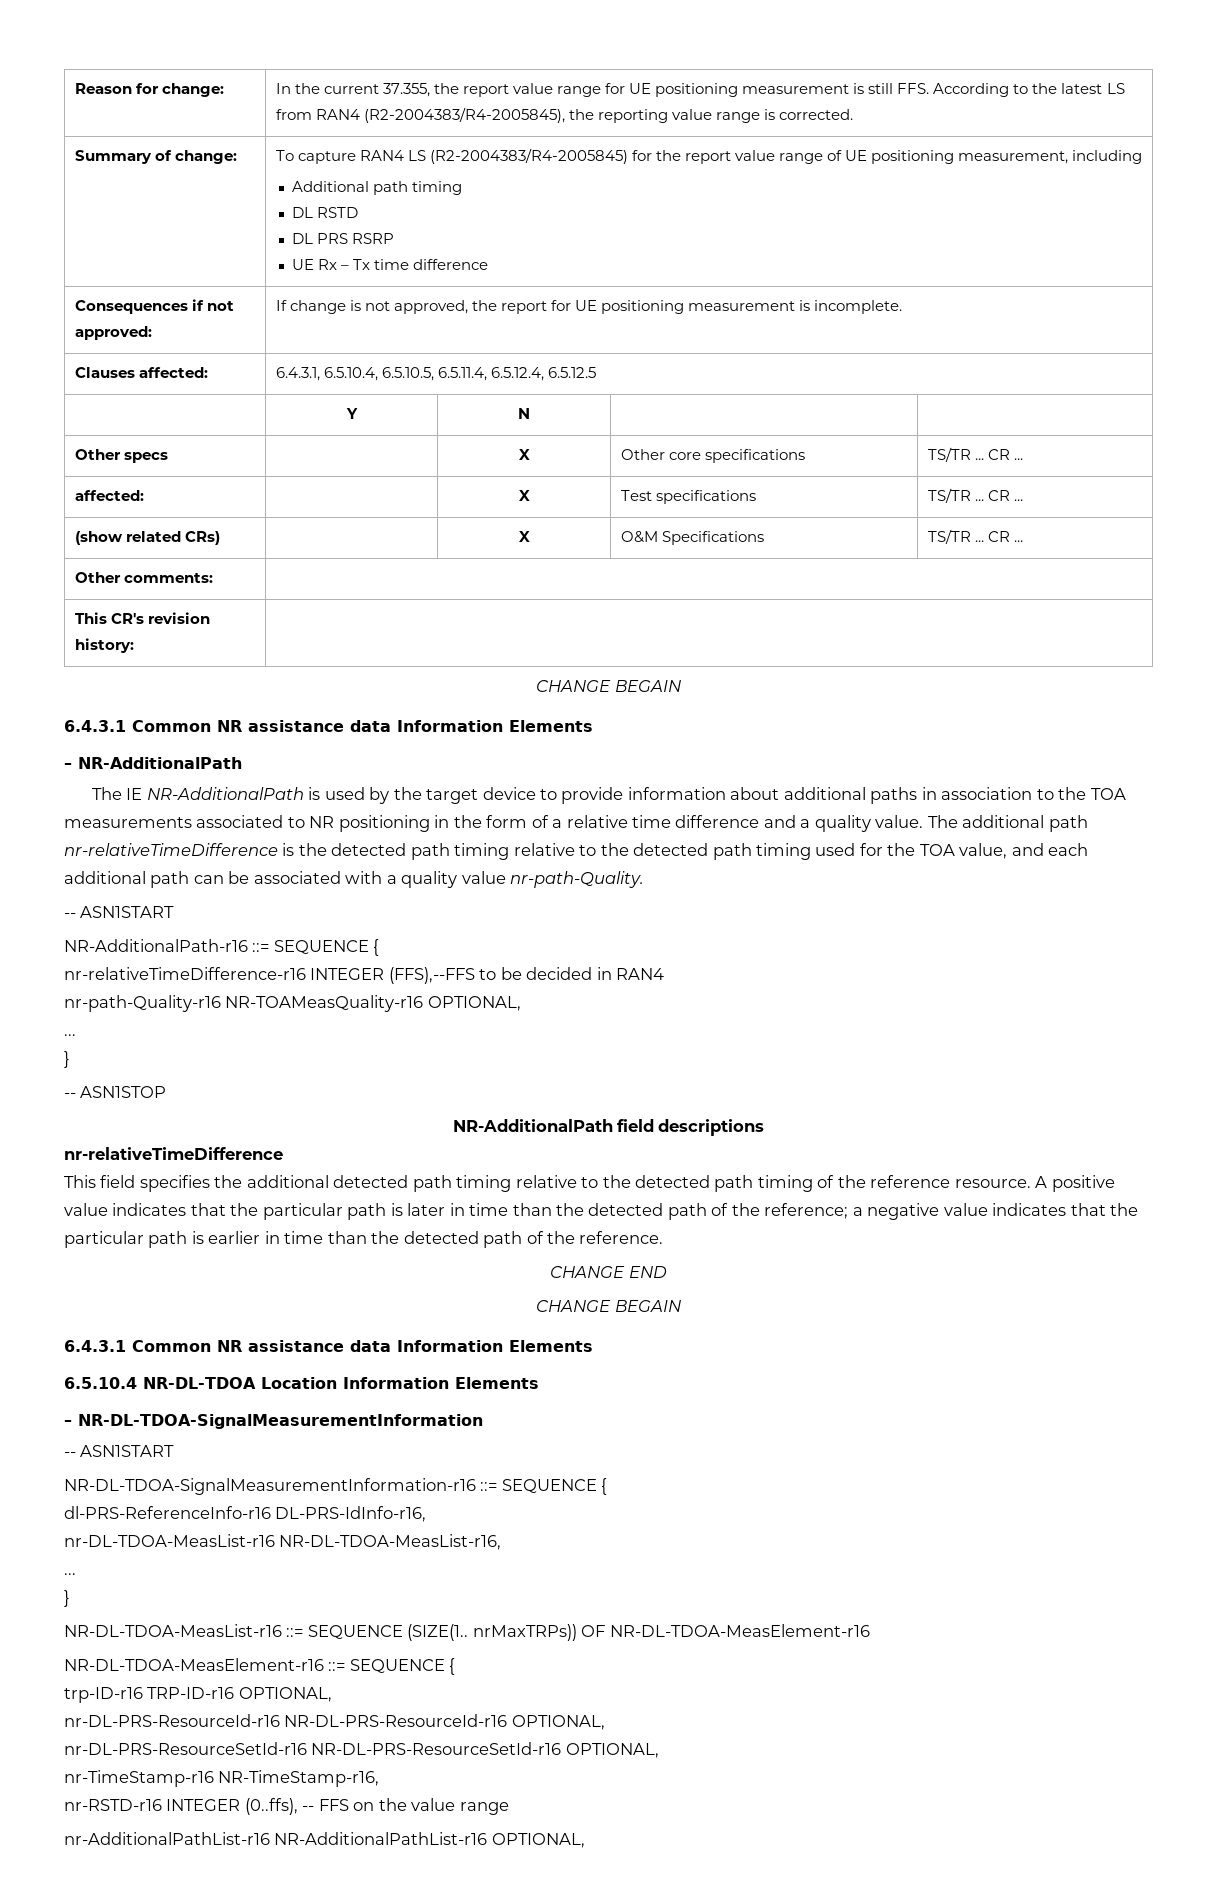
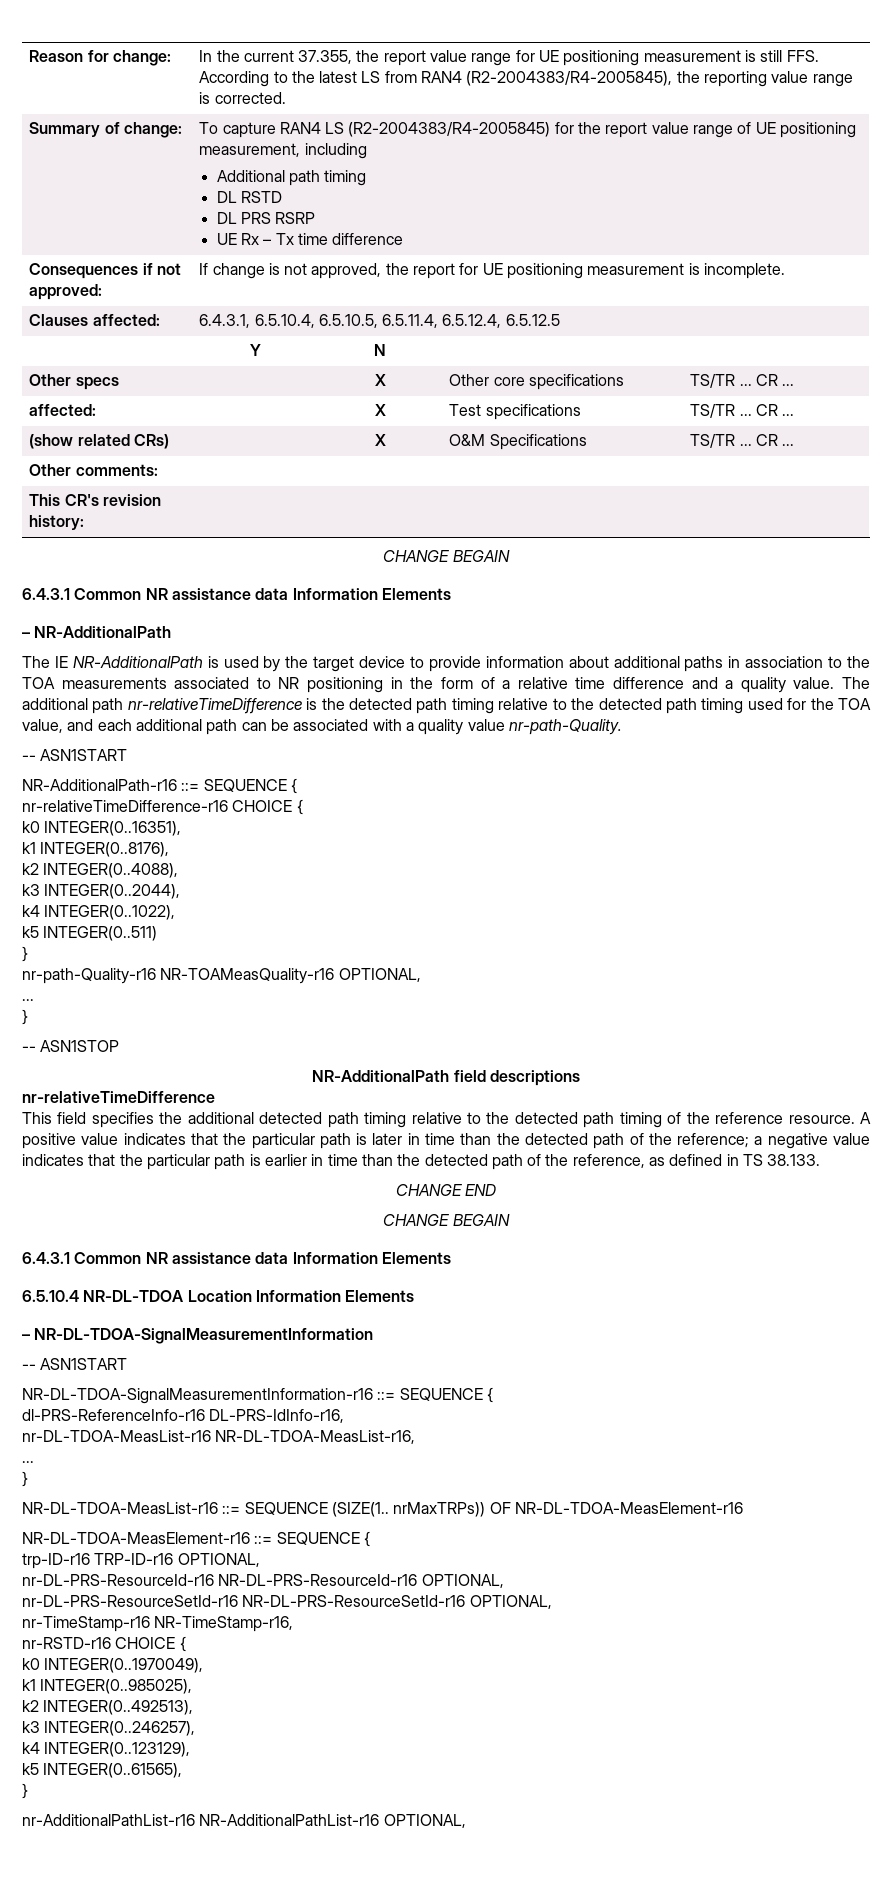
- nr-relativeTimeDifference-r16 INTEGER (FFS),--FFS to be decided in RAN4
+ nr-relativeTimeDifference-r16 CHOICE {
+ k0 INTEGER(0..16351),
+ k1 INTEGER(0..8176),
+ k2 INTEGER(0..4088),
+ k3 INTEGER(0..2044),
+ k4 INTEGER(0..1022),
+ k5 INTEGER(0..511)
+ }
- A positive value indicates that the particular path is later in time than the detected path of the reference; a negative value indicates that the particular path is earlier in time than the detected path of the reference.
+ A positive value indicates that the particular path is later in time than the detected path of the reference; a negative value indicates that the particular path is earlier in time than the detected path of the reference, as defined in TS 38.133.
- nr-RSTD-r16 INTEGER (0..ffs), -- FFS on the value range
+ nr-RSTD-r16 CHOICE {
+ k0 INTEGER(0..1970049),
+ k1 INTEGER(0..985025),
+ k2 INTEGER(0..492513),
+ k3 INTEGER(0..246257),
+ k4 INTEGER(0..123129),
+ k5 INTEGER(0..61565),
+ }

